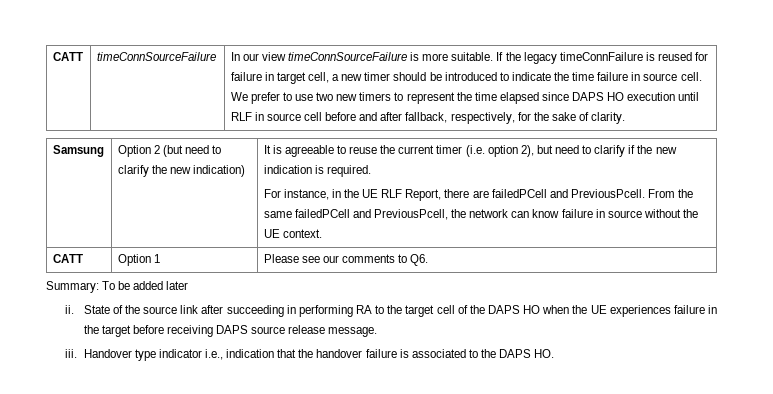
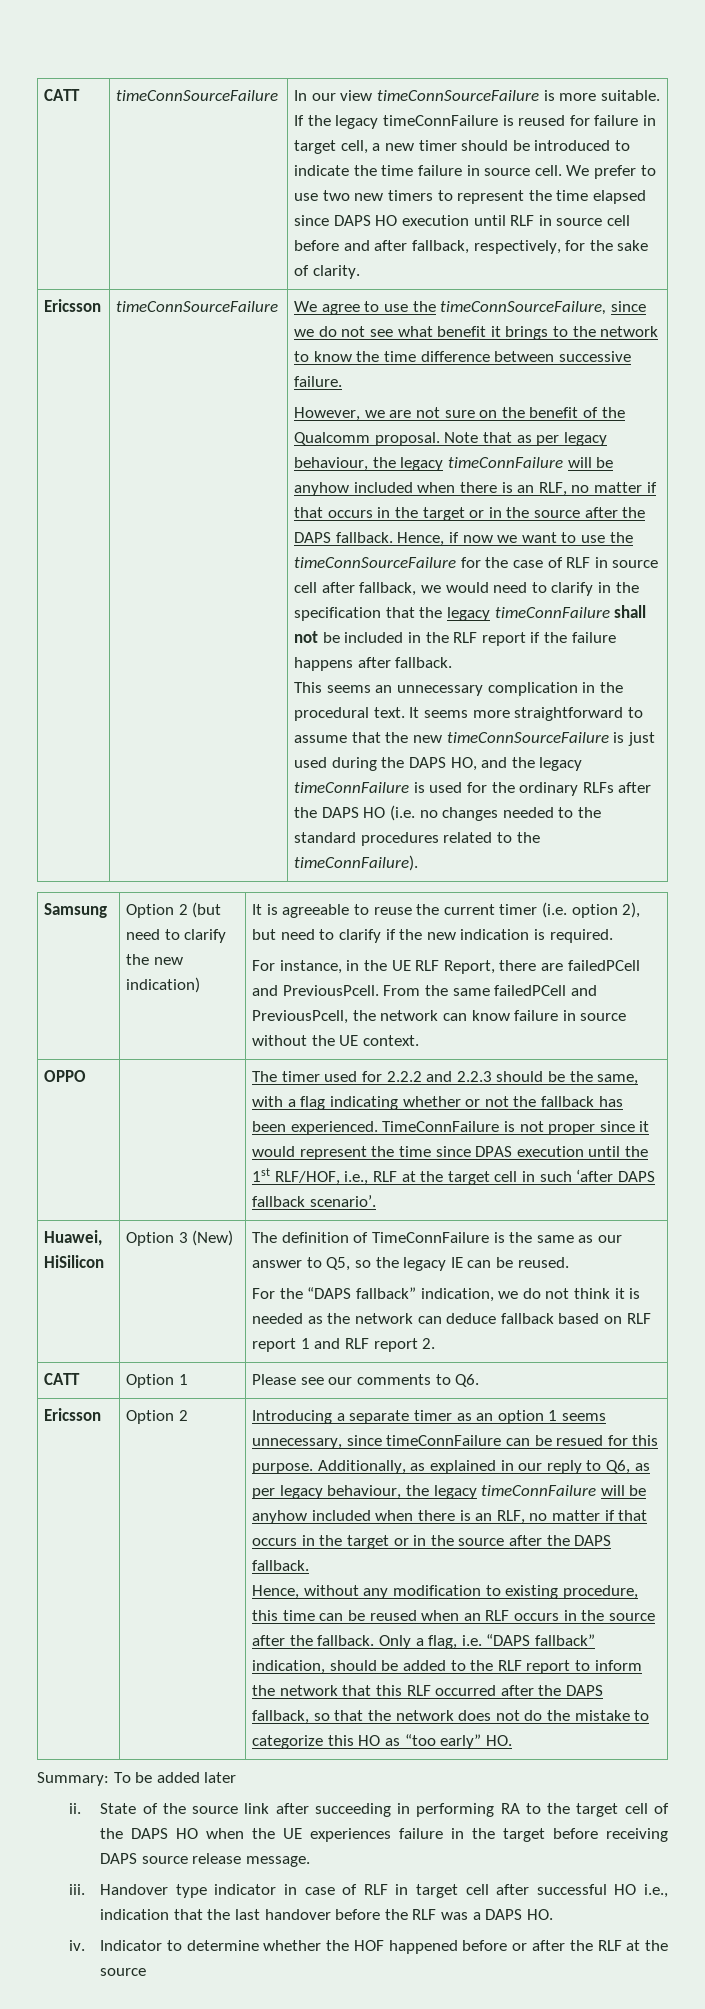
+ Ericsson | timeConnSourceFailure | We agree to use the timeConnSourceFailure, since we do not see what benefit it brings to the network to know the time difference between successive failure.
+ However, we are not sure on the benefit of the Qualcomm proposal. Note that as per legacy behaviour, the legacy timeConnFailure will be anyhow included when there is an RLF, no matter if that occurs in the target or in the source after the DAPS fallback. Hence, if now we want to use the timeConnSourceFailure for the case of RLF in source cell after fallback, we would need to clarify in the specification that the legacy timeConnFailure shall not be included in the RLF report if the failure happens after fallback.
+ This seems an unnecessary complication in the procedural text. It seems more straightforward to assume that the new timeConnSourceFailure is just used during the DAPS HO, and the legacy timeConnFailure is used for the ordinary RLFs after the DAPS HO (i.e. no changes needed to the standard procedures related to the timeConnFailure).
+ OPPO | | The timer used for 2.2.2 and 2.2.3 should be the same, with a flag indicating whether or not the fallback has been experienced. TimeConnFailure is not proper since it would represent the time since DPAS execution until the 1st RLF/HOF, i.e., RLF at the target cell in such ‘after DAPS fallback scenario’.
+ Huawei, HiSilicon | Option 3 (New) | The definition of TimeConnFailure is the same as our answer to Q5, so the legacy IE can be reused.
+ For the “DAPS fallback” indication, we do not think it is needed as the network can deduce fallback based on RLF report 1 and RLF report 2.
+ Ericsson | Option 2 | Introducing a separate timer as an option 1 seems unnecessary, since timeConnFailure can be resued for this purpose. Additionally, as explained in our reply to Q6, as per legacy behaviour, the legacy timeConnFailure will be anyhow included when there is an RLF, no matter if that occurs in the target or in the source after the DAPS fallback.
+ Hence, without any modification to existing procedure, this time can be reused when an RLF occurs in the source after the fallback. Only a flag, i.e. “DAPS fallback” indication, should be added to the RLF report to inform the network that this RLF occurred after the DAPS fallback, so that the network does not do the mistake to categorize this HO as “too early” HO.
- Handover type indicator i.e., indication that the handover failure is associated to the DAPS HO.
+ Handover type indicator in case of RLF in target cell after successful HO i.e., indication that the last handover before the RLF was a DAPS HO.
+ iv. Indicator to determine whether the HOF happened before or after the RLF at the source

